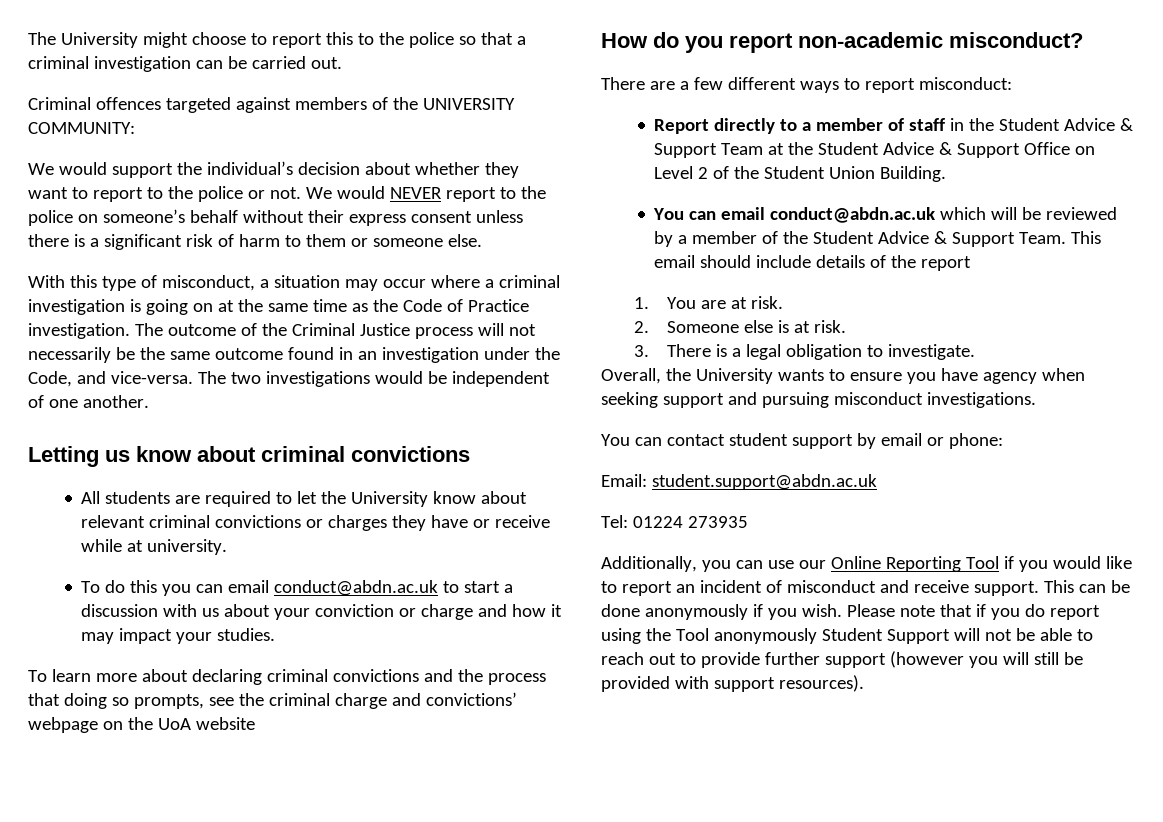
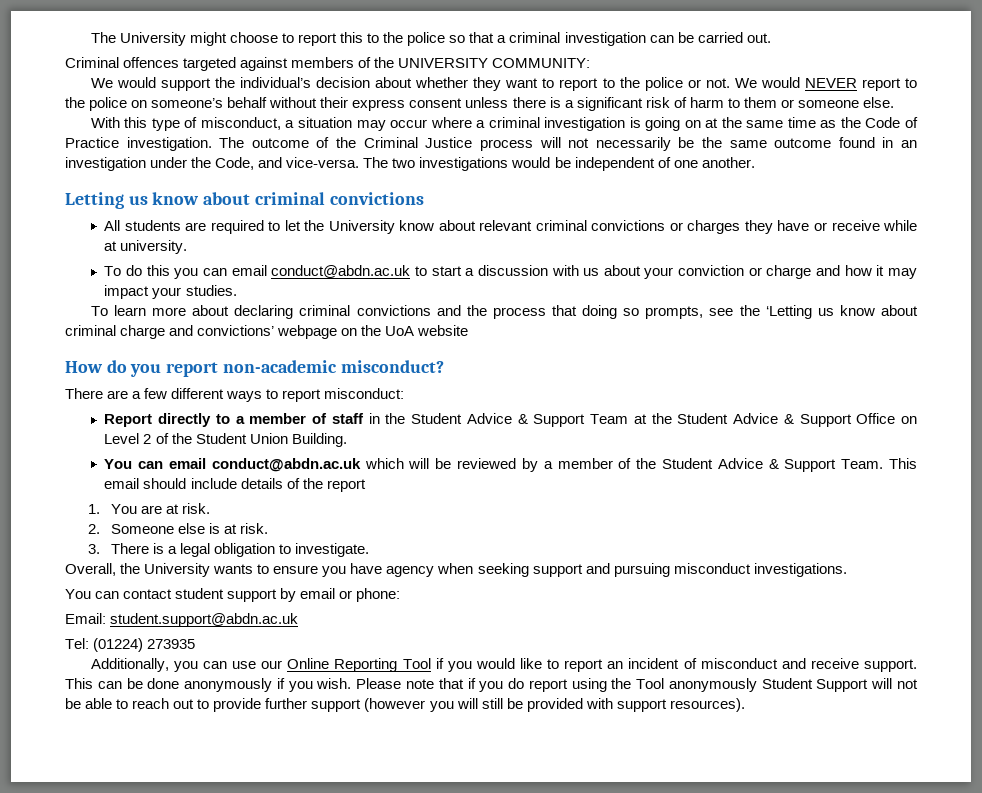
- To learn more about declaring criminal convictions and the process that doing so prompts, see the criminal charge and convictions’ webpage on the UoA website
+ To learn more about declaring criminal convictions and the process that doing so prompts, see the ‘Letting us know about criminal charge and convictions’ webpage on the UoA website
- Tel: 01224 273935
+ Tel: (01224) 273935

